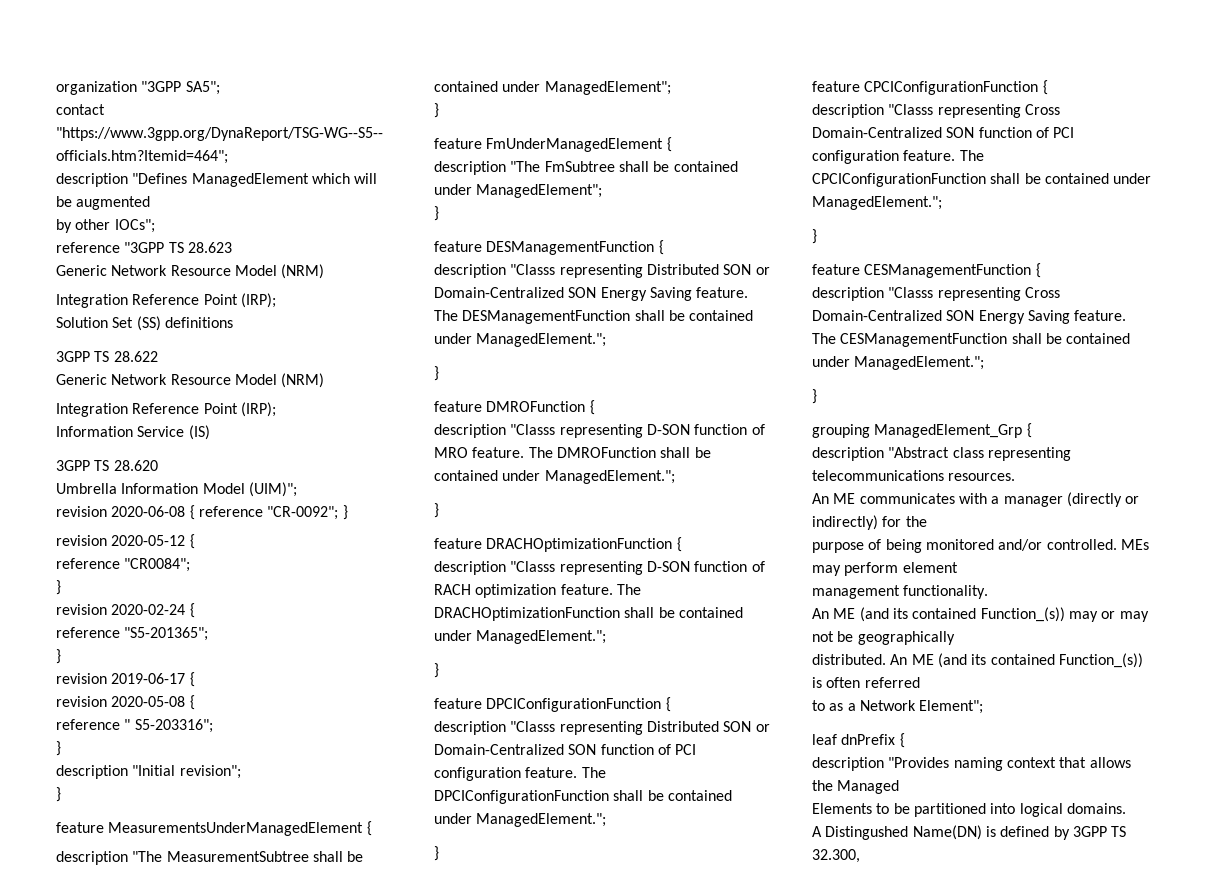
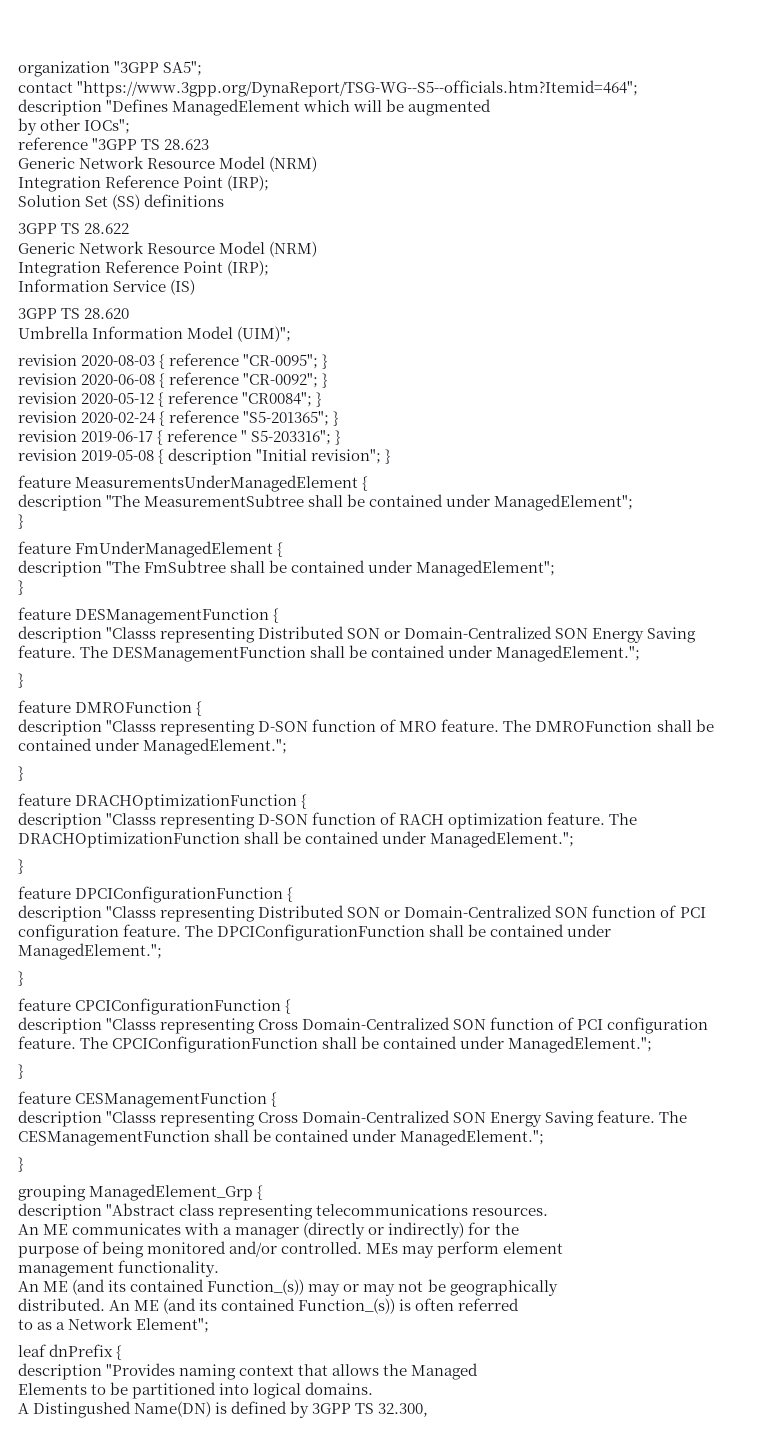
+ revision 2020-08-03 { reference "CR-0095"; }
- revision 2020-05-12 {
- reference "CR0084";
- }
+ revision 2020-05-12 { reference "CR0084"; }
- revision 2020-02-24 {
- reference "S5-201365";
- }
+ revision 2020-02-24 { reference "S5-201365"; }
- revision 2019-06-17 {
- revision 2020-05-08 {
- reference " S5-203316";
- }
- description "Initial revision";
- }
+ revision 2019-06-17 { reference " S5-203316"; }
+ revision 2019-05-08 { description "Initial revision"; }

